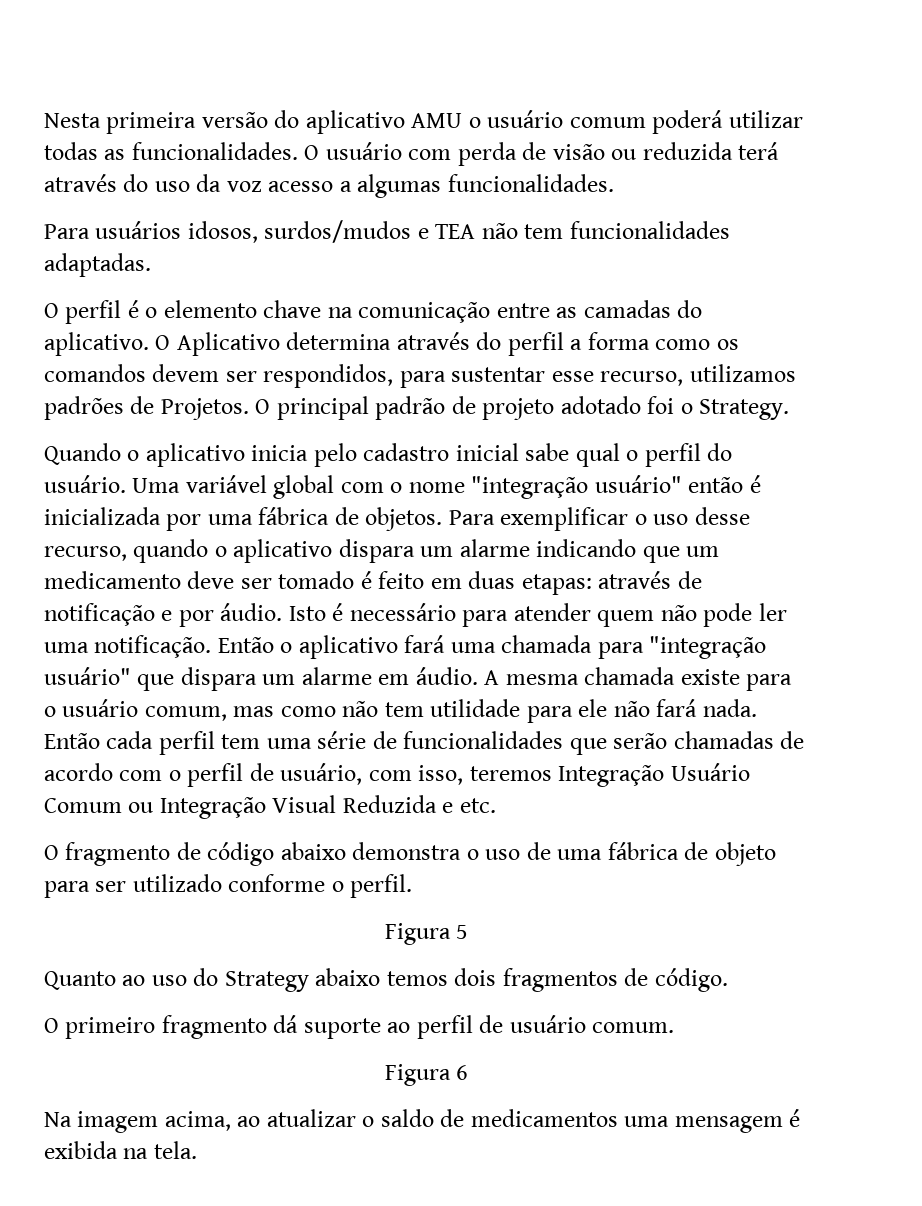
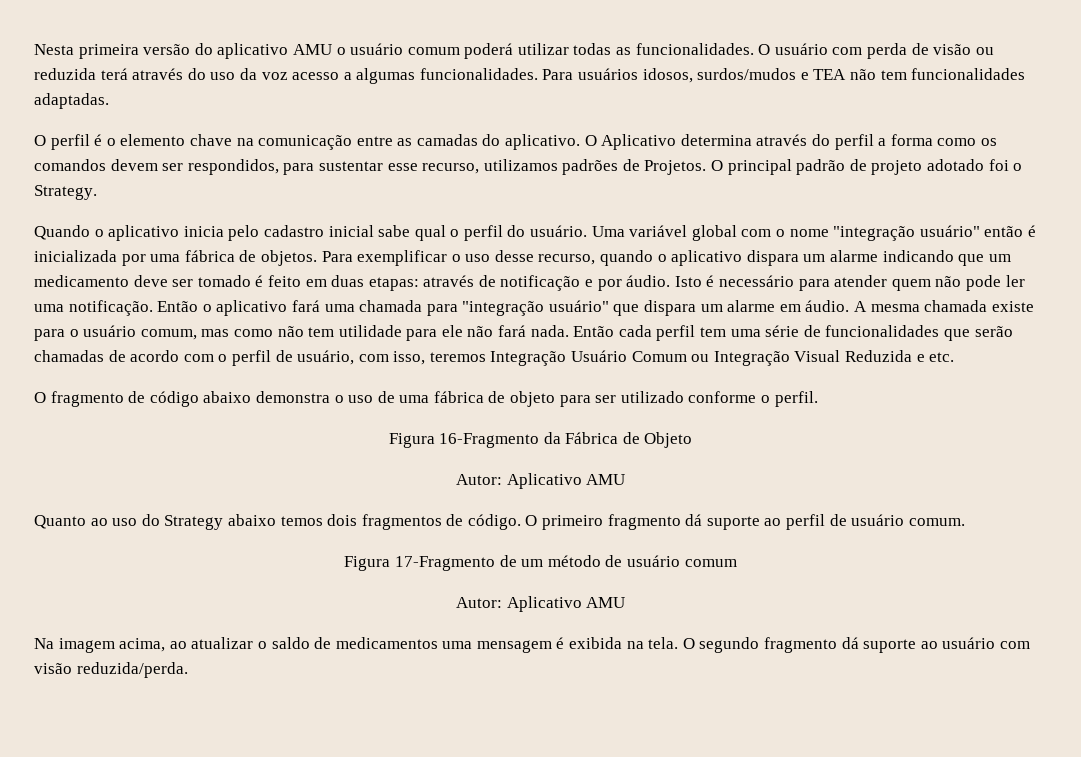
- O usuário com perda de visão ou reduzida terá através do uso da voz acesso a algumas funcionalidades.
- Para usuários idosos, surdos/mudos e TEA não tem funcionalidades adaptadas.
+ O usuário com perda de visão ou reduzida terá através do uso da voz acesso a algumas funcionalidades. Para usuários idosos, surdos/mudos e TEA não tem funcionalidades adaptadas.
- Figura 5
+ Figura 16-Fragmento da Fábrica de Objeto
+ Autor: Aplicativo AMU
- Quanto ao uso do Strategy abaixo temos dois fragmentos de código.
- O primeiro fragmento dá suporte ao perfil de usuário comum.
+ Quanto ao uso do Strategy abaixo temos dois fragmentos de código. O primeiro fragmento dá suporte ao perfil de usuário comum.
- Figura 6
+ Figura 17-Fragmento de um método de usuário comum
+ Autor: Aplicativo AMU
+ O segundo fragmento dá suporte ao usuário com visão reduzida/perda.

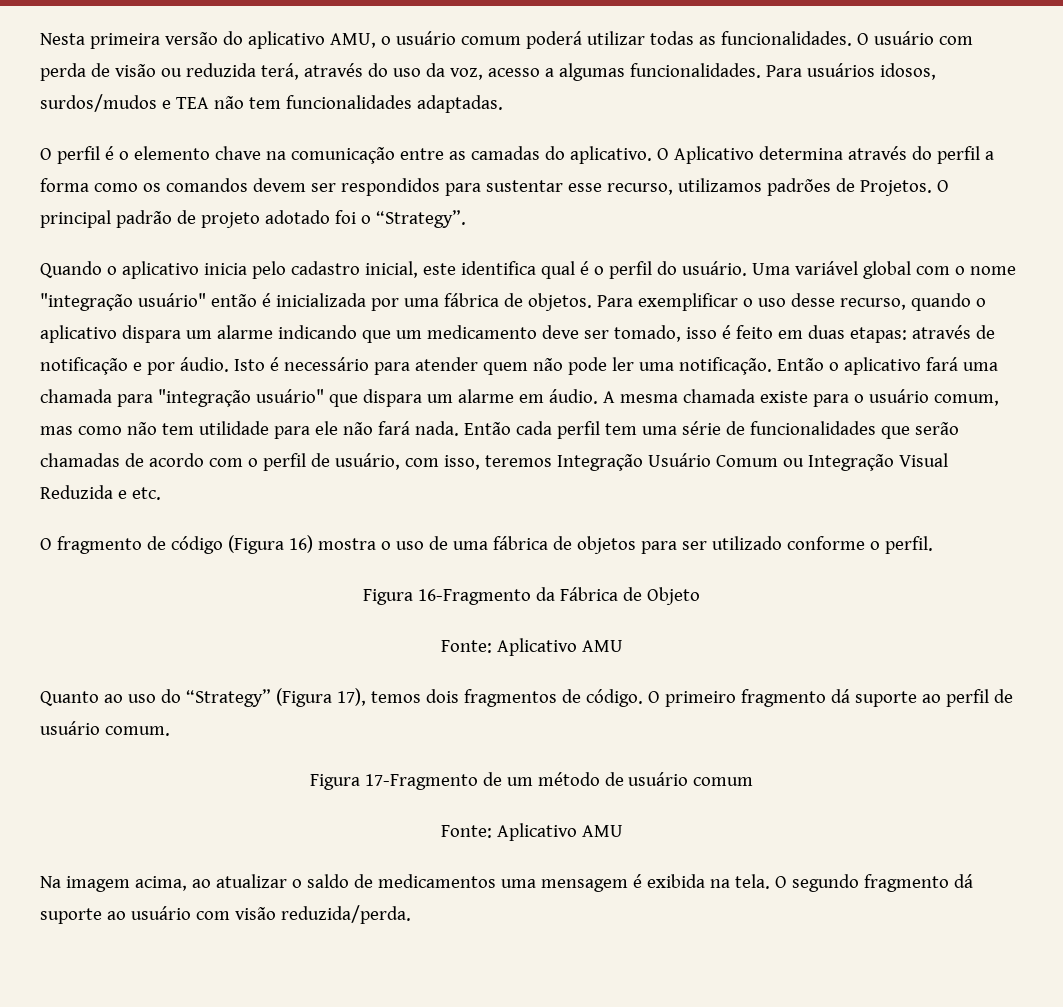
- Nesta primeira versão do aplicativo AMU o usuário comum poderá utilizar todas as funcionalidades.
+ Nesta primeira versão do aplicativo AMU, o usuário comum poderá utilizar todas as funcionalidades.
- O usuário com perda de visão ou reduzida terá através do uso da voz acesso a algumas funcionalidades.
+ O usuário com perda de visão ou reduzida terá, através do uso da voz, acesso a algumas funcionalidades.
- O Aplicativo determina através do perfil a forma como os comandos devem ser respondidos, para sustentar esse recurso, utilizamos padrões de Projetos.
+ O Aplicativo determina através do perfil a forma como os comandos devem ser respondidos para sustentar esse recurso, utilizamos padrões de Projetos.
- O principal padrão de projeto adotado foi o Strategy.
+ O principal padrão de projeto adotado foi o “Strategy”.
- Quando o aplicativo inicia pelo cadastro inicial sabe qual o perfil do usuário.
+ Quando o aplicativo inicia pelo cadastro inicial, este identifica qual é o perfil do usuário.
- Para exemplificar o uso desse recurso, quando o aplicativo dispara um alarme indicando que um medicamento deve ser tomado é feito em duas etapas: através de notificação e por áudio.
+ Para exemplificar o uso desse recurso, quando o aplicativo dispara um alarme indicando que um medicamento deve ser tomado, isso é feito em duas etapas: através de notificação e por áudio.
- O fragmento de código abaixo demonstra o uso de uma fábrica de objeto para ser utilizado conforme o perfil.
+ O fragmento de código (Figura 16) mostra o uso de uma fábrica de objetos para ser utilizado conforme o perfil.
  Figura 16-Fragmento da Fábrica de Objeto
- Autor: Aplicativo AMU
+ Fonte: Aplicativo AMU
- Quanto ao uso do Strategy abaixo temos dois fragmentos de código.
+ Quanto ao uso do “Strategy” (Figura 17), temos dois fragmentos de código.
  Figura 17-Fragmento de um método de usuário comum
- Autor: Aplicativo AMU
+ Fonte: Aplicativo AMU

